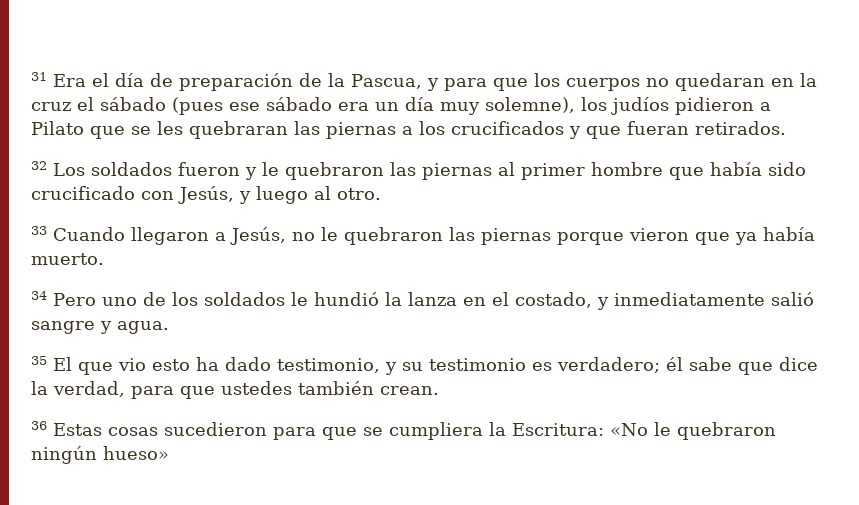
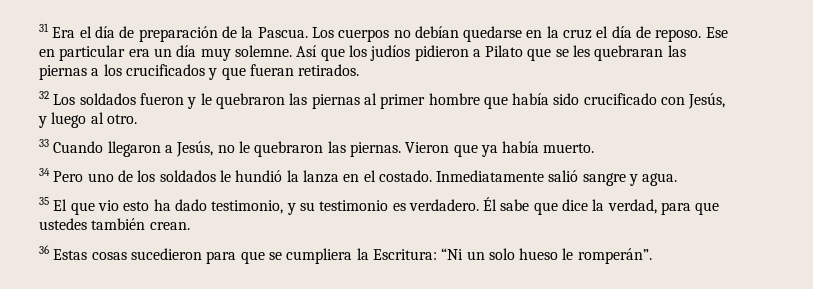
- 31 Era el día de preparación de la Pascua, y para que los cuerpos no quedaran en la cruz el sábado (pues ese sábado era un día muy solemne), los judíos pidieron a Pilato que se les quebraran las piernas a los crucificados y que fueran retirados.
+ 31 Era el día de preparación de la Pascua. Los cuerpos no debían quedarse en la cruz el día de reposo. Ese en particular era un día muy solemne. Así que los judíos pidieron a Pilato que se les quebraran las piernas a los crucificados y que fueran retirados.
- 33 Cuando llegaron a Jesús, no le quebraron las piernas porque vieron que ya había muerto.
+ 33 Cuando llegaron a Jesús, no le quebraron las piernas. Vieron que ya había muerto.
- 34 Pero uno de los soldados le hundió la lanza en el costado, y inmediatamente salió sangre y agua.
+ 34 Pero uno de los soldados le hundió la lanza en el costado. Inmediatamente salió sangre y agua.
- 35 El que vio esto ha dado testimonio, y su testimonio es verdadero; él sabe que dice la verdad, para que ustedes también crean.
+ 35 El que vio esto ha dado testimonio, y su testimonio es verdadero. Él sabe que dice la verdad, para que ustedes también crean.
- 36 Estas cosas sucedieron para que se cumpliera la Escritura: «No le quebraron ningún hueso»
+ 36 Estas cosas sucedieron para que se cumpliera la Escritura: “Ni un solo hueso le romperán”.

